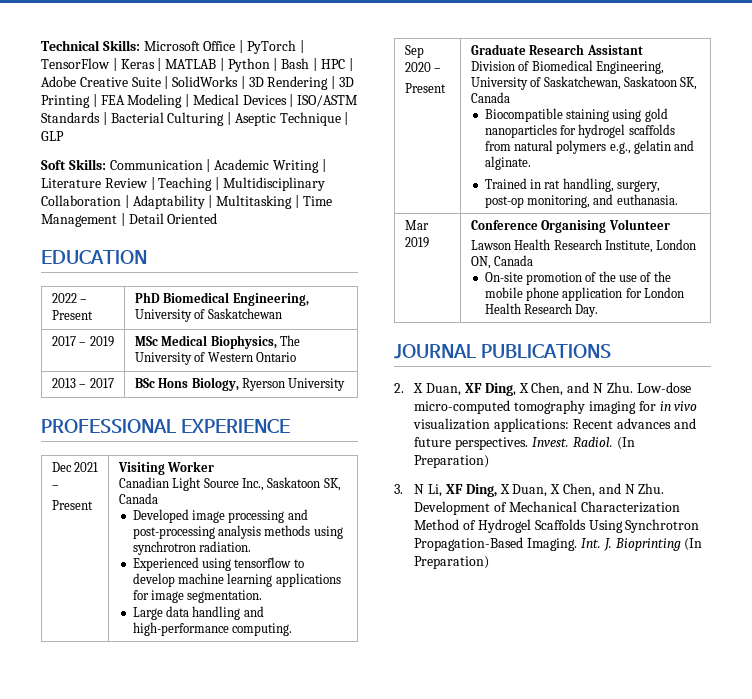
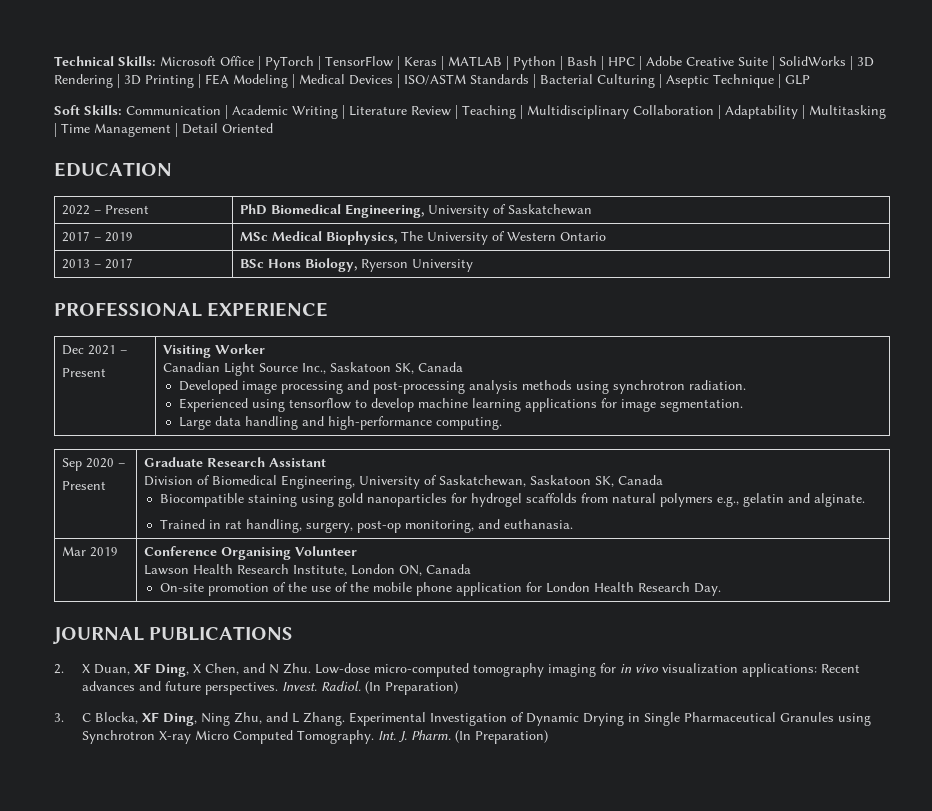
- 3. N Li, XF Ding, X Duan, X Chen, and N Zhu. Development of Mechanical Characterization Method of Hydrogel Scaffolds Using Synchrotron Propagation-Based Imaging.
+ 3. C Blocka, XF Ding, Ning Zhu, and L Zhang. Experimental Investigation of Dynamic Drying in Single Pharmaceutical Granules using Synchrotron X-ray Micro Computed Tomography.
- Int. J. Bioprinting (In Preparation)
+ Int. J. Pharm. (In Preparation)

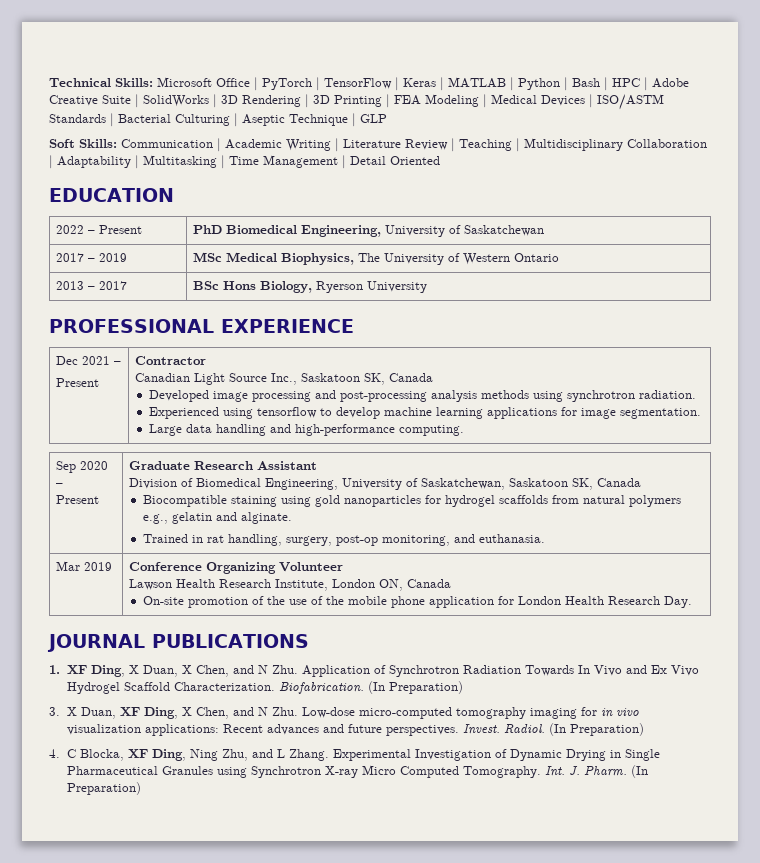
  Dec 2021 –
- Present | Visiting Worker
+ Present | Contractor
- Mar 2019 | Conference Organising Volunteer
+ Mar 2019 | Conference Organizing Volunteer
- 2. X Duan, XF Ding, X Chen, and N Zhu. Low-dose micro-computed tomography imaging for in vivo visualization applications: Recent advances and future perspectives.
+ 1. XF Ding, X Duan, X Chen, and N Zhu. Application of Synchrotron Radiation Towards In Vivo and Ex Vivo Hydrogel Scaffold Characterization. Biofabrication. (In Preparation)
+ 3. X Duan, XF Ding, X Chen, and N Zhu. Low-dose micro-computed tomography imaging for in vivo visualization applications: Recent advances and future perspectives.
- 3. C Blocka, XF Ding, Ning Zhu, and L Zhang.
+ 4. C Blocka, XF Ding, Ning Zhu, and L Zhang.

